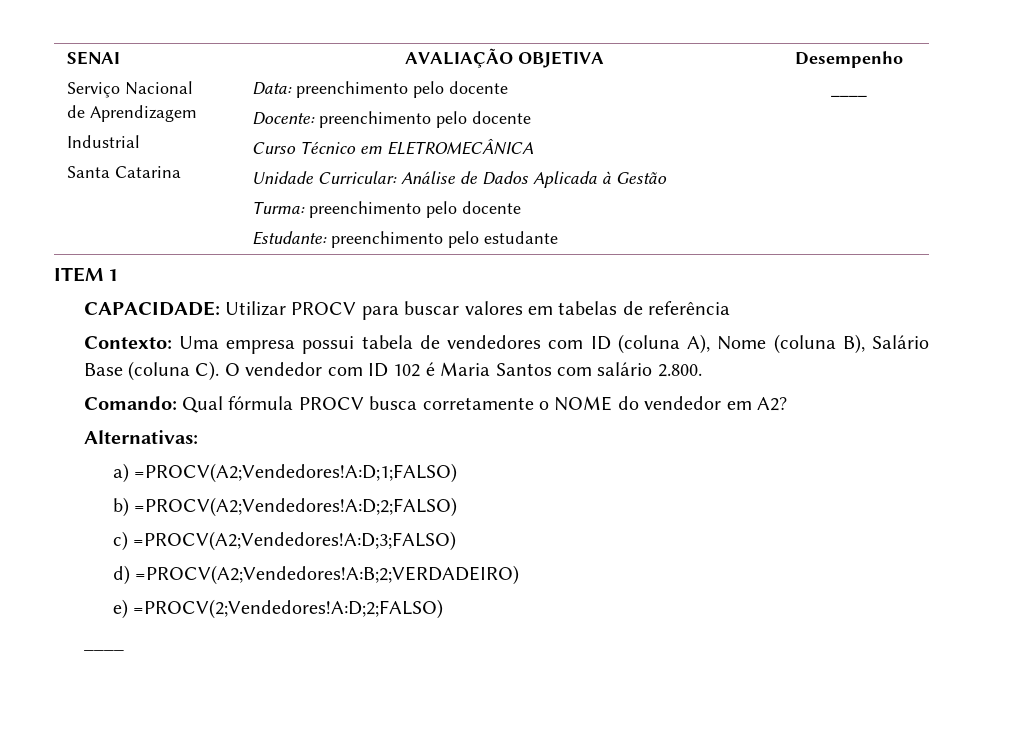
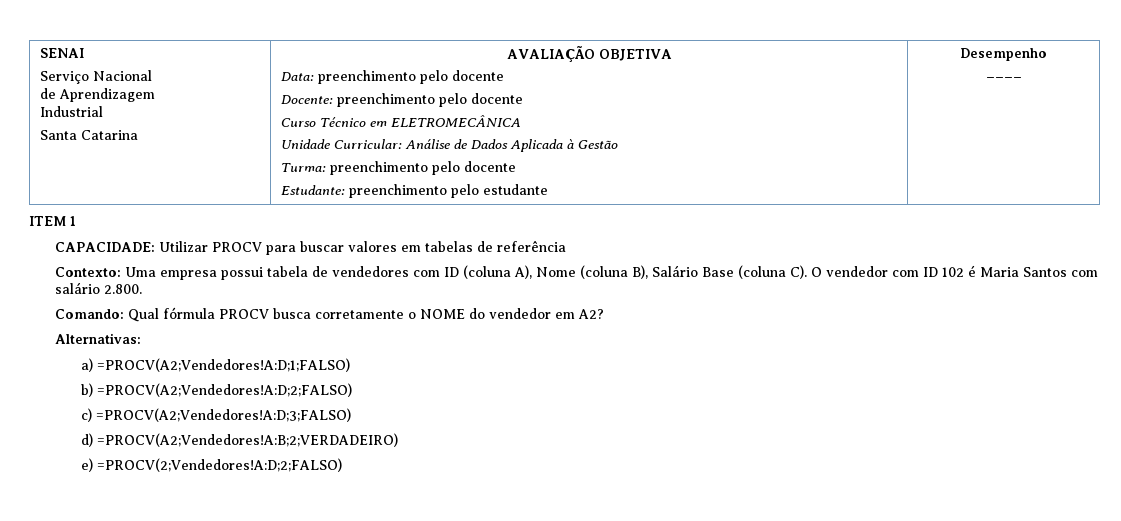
  e) =PROCV(2;Vendedores!A:D;2;FALSO)
- ____

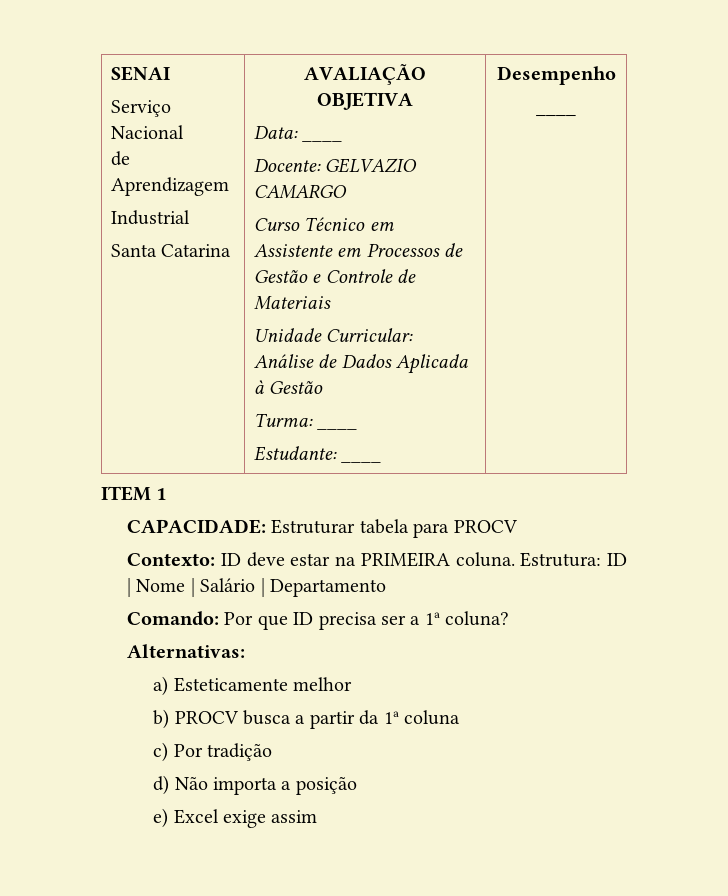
- Data: preenchimento pelo docente
- Docente: preenchimento pelo docente
- Curso Técnico em ELETROMECÂNICA
+ Data: ____
+ Docente: GELVAZIO CAMARGO
+ Curso Técnico em Assistente em Processos de Gestão e Controle de Materiais
- Turma: preenchimento pelo docente
- Estudante: preenchimento pelo estudante
+ Turma: ____
+ Estudante: ____
- CAPACIDADE: Utilizar PROCV para buscar valores em tabelas de referência
- Contexto: Uma empresa possui tabela de vendedores com ID (coluna A), Nome (coluna B), Salário Base (coluna C). O vendedor com ID 102 é Maria Santos com salário 2.800.
- Comando: Qual fórmula PROCV busca corretamente o NOME do vendedor em A2?
+ CAPACIDADE: Estruturar tabela para PROCV
+ Contexto: ID deve estar na PRIMEIRA coluna. Estrutura: ID | Nome | Salário | Departamento
+ Comando: Por que ID precisa ser a 1ª coluna?
- a) =PROCV(A2;Vendedores!A:D;1;FALSO)
+ a) Esteticamente melhor
- b) =PROCV(A2;Vendedores!A:D;2;FALSO)
+ b) PROCV busca a partir da 1ª coluna
- c) =PROCV(A2;Vendedores!A:D;3;FALSO)
+ c) Por tradição
- d) =PROCV(A2;Vendedores!A:B;2;VERDADEIRO)
- e) =PROCV(2;Vendedores!A:D;2;FALSO)
+ d) Não importa a posição
+ e) Excel exige assim

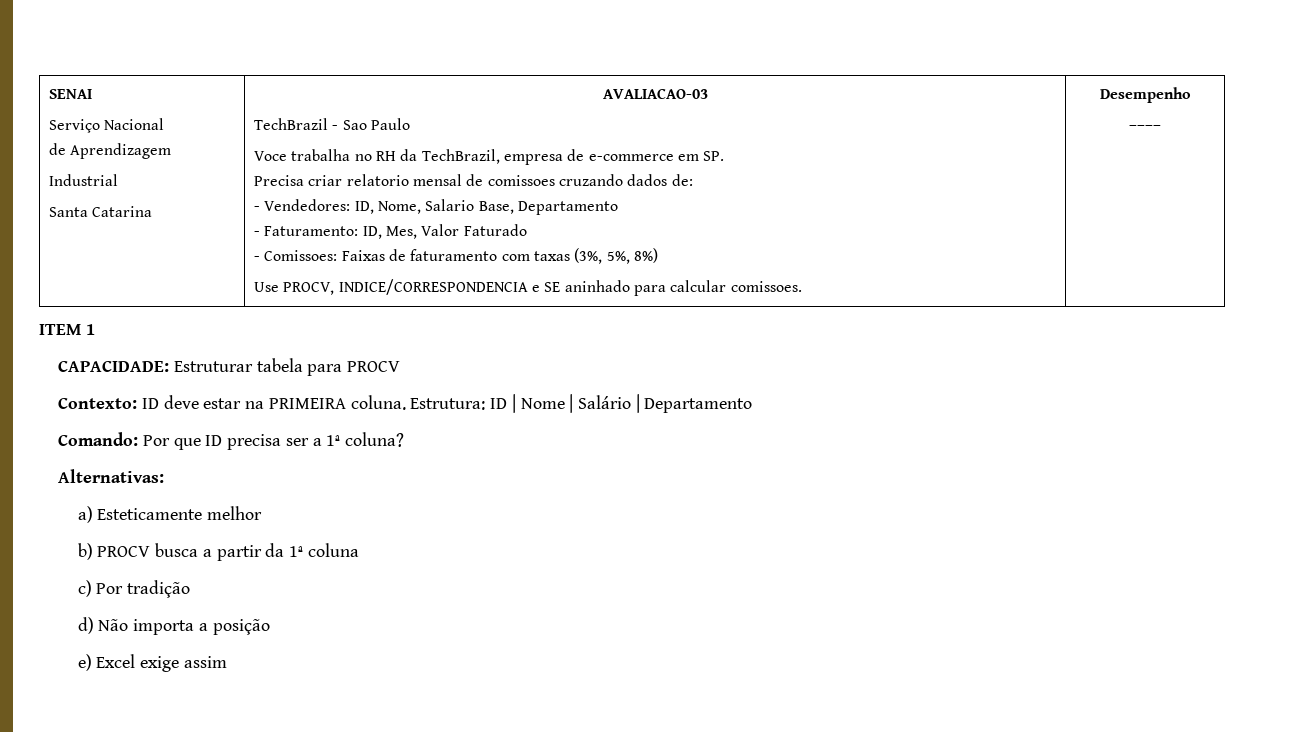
- AVALIAÇÃO OBJETIVA
- Data: ____
- Docente: GELVAZIO CAMARGO
- Curso Técnico em Assistente em Processos de Gestão e Controle de Materiais
- Unidade Curricular: Análise de Dados Aplicada à Gestão
- Turma: ____
- Estudante: ____
+ AVALIACAO-03
+ TechBrazil - Sao Paulo
+ Voce trabalha no RH da TechBrazil, empresa de e-commerce em SP.
+ Precisa criar relatorio mensal de comissoes cruzando dados de:
+ - Vendedores: ID, Nome, Salario Base, Departamento
+ - Faturamento: ID, Mes, Valor Faturado
+ - Comissoes: Faixas de faturamento com taxas (3%, 5%, 8%)
+ Use PROCV, INDICE/CORRESPONDENCIA e SE aninhado para calcular comissoes.

